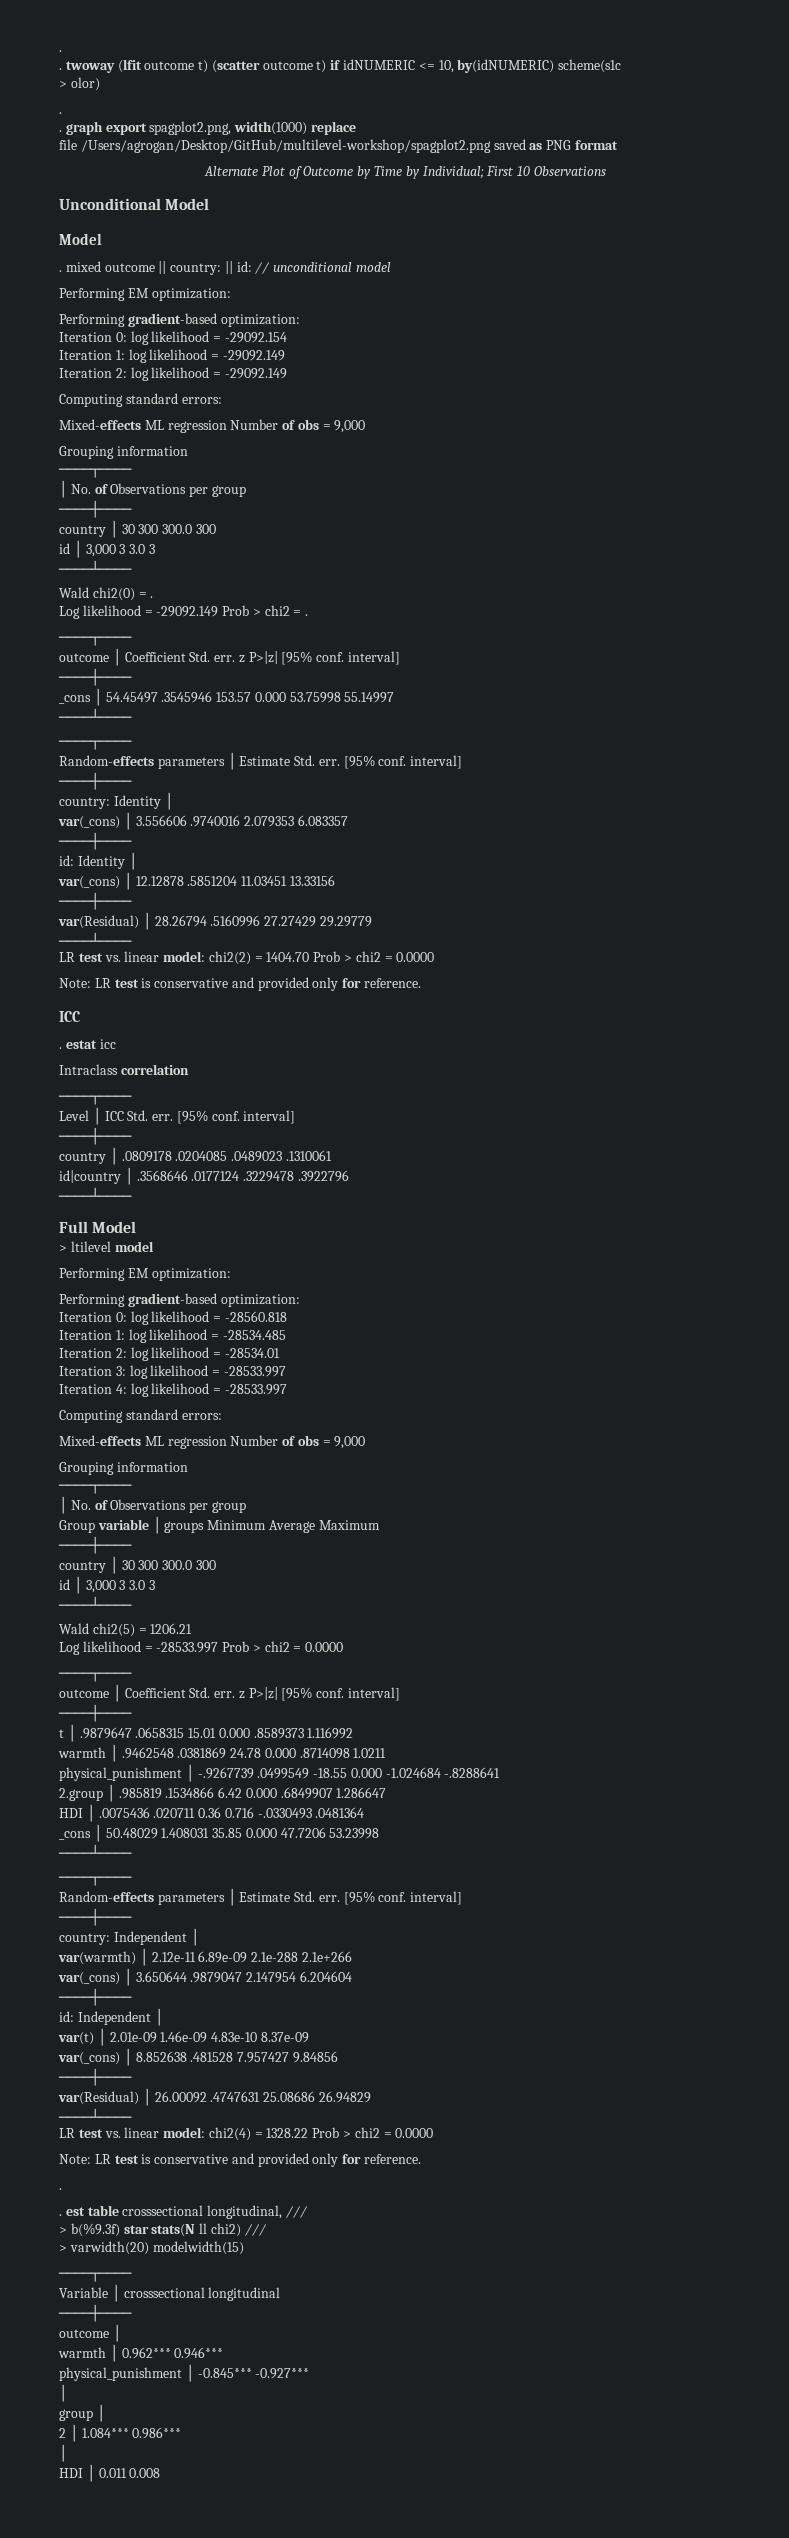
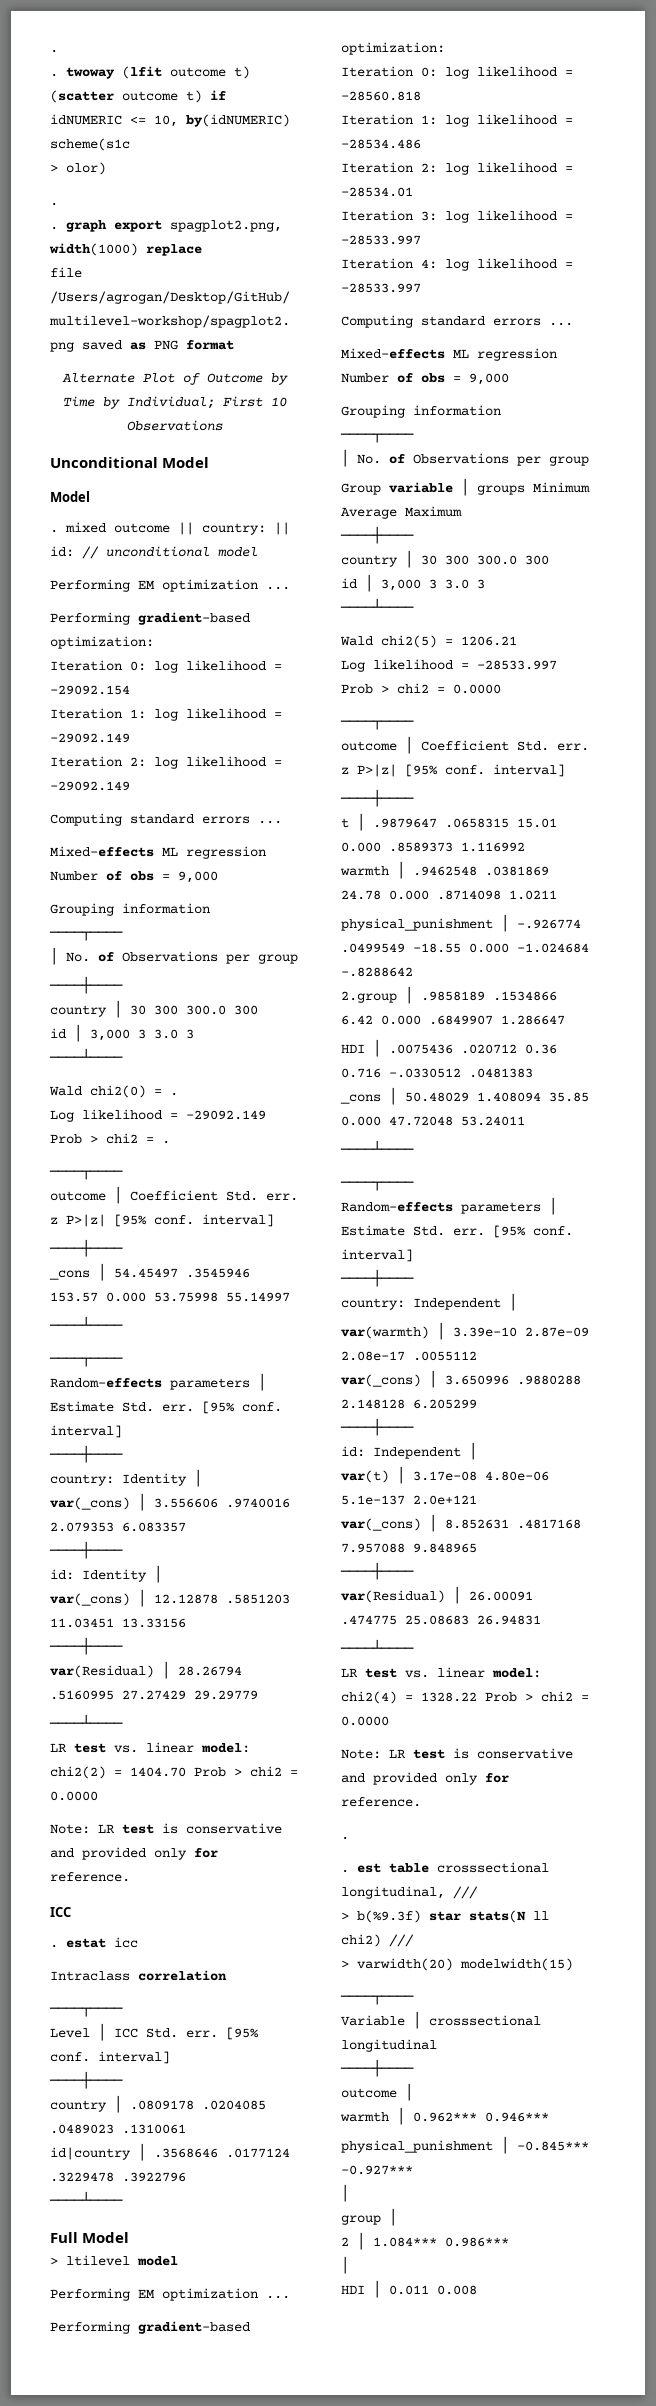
  . mixed outcome || country: || id: // unconditional model
- Performing EM optimization:
+ Performing EM optimization ...
  Iteration 2: log likelihood = -29092.149
- Computing standard errors:
+ Computing standard errors ...
- var(_cons) │ 12.12878 .5851204 11.03451 13.33156
+ var(_cons) │ 12.12878 .5851203 11.03451 13.33156
- var(Residual) │ 28.26794 .5160996 27.27429 29.29779
+ var(Residual) │ 28.26794 .5160995 27.27429 29.29779
  > ltilevel model
- Performing EM optimization:
+ Performing EM optimization ...
- Iteration 1: log likelihood = -28534.485
+ Iteration 1: log likelihood = -28534.486
  Iteration 4: log likelihood = -28533.997
- Computing standard errors:
+ Computing standard errors ...
- physical_punishment │ -.9267739 .0499549 -18.55 0.000 -1.024684 -.8288641
+ physical_punishment │ -.926774 .0499549 -18.55 0.000 -1.024684 -.8288642
- 2.group │ .985819 .1534866 6.42 0.000 .6849907 1.286647
+ 2.group │ .9858189 .1534866 6.42 0.000 .6849907 1.286647
- HDI │ .0075436 .020711 0.36 0.716 -.0330493 .0481364
+ HDI │ .0075436 .020712 0.36 0.716 -.0330512 .0481383
- _cons │ 50.48029 1.408031 35.85 0.000 47.7206 53.23998
+ _cons │ 50.48029 1.408094 35.85 0.000 47.72048 53.24011
- var(warmth) │ 2.12e-11 6.89e-09 2.1e-288 2.1e+266
- var(_cons) │ 3.650644 .9879047 2.147954 6.204604
+ var(warmth) │ 3.39e-10 2.87e-09 2.08e-17 .0055112
+ var(_cons) │ 3.650996 .9880288 2.148128 6.205299
- var(t) │ 2.01e-09 1.46e-09 4.83e-10 8.37e-09
- var(_cons) │ 8.852638 .481528 7.957427 9.84856
+ var(t) │ 3.17e-08 4.80e-06 5.1e-137 2.0e+121
+ var(_cons) │ 8.852631 .4817168 7.957088 9.848965
  ────┼────
- var(Residual) │ 26.00092 .4747631 25.08686 26.94829
+ var(Residual) │ 26.00091 .474775 25.08683 26.94831

